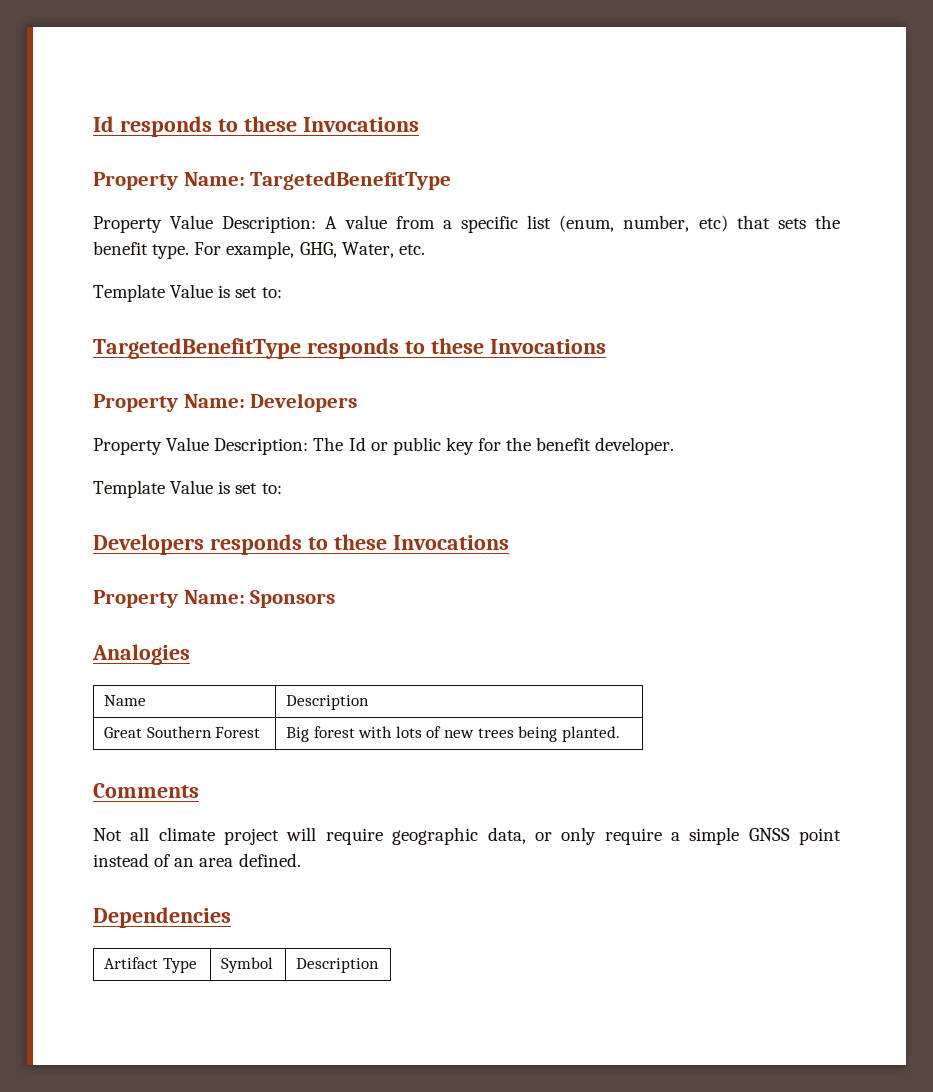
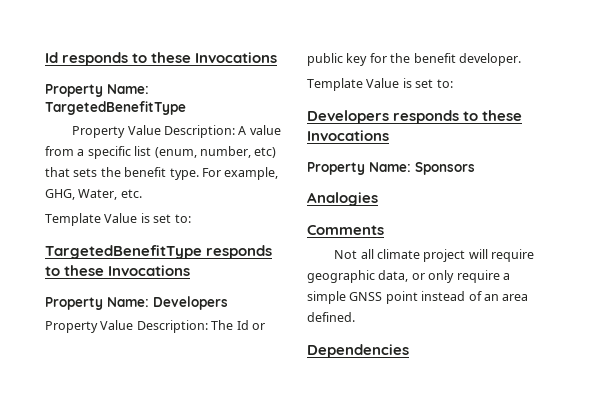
- Name | Description
- Great Southern Forest | Big forest with lots of new trees being planted.
- Artifact Type | Symbol | Description

